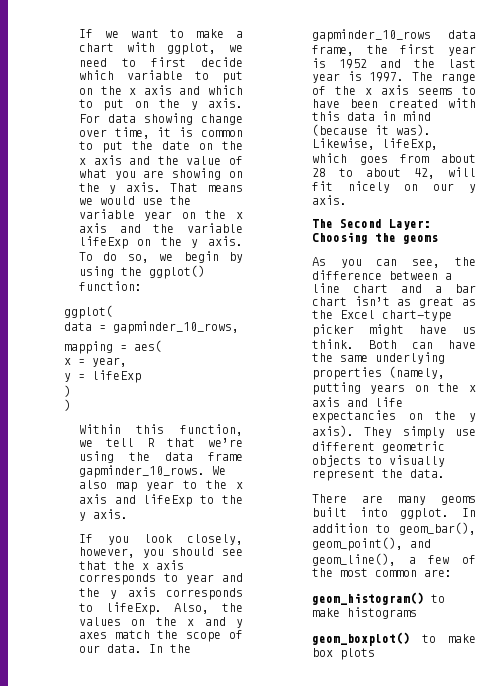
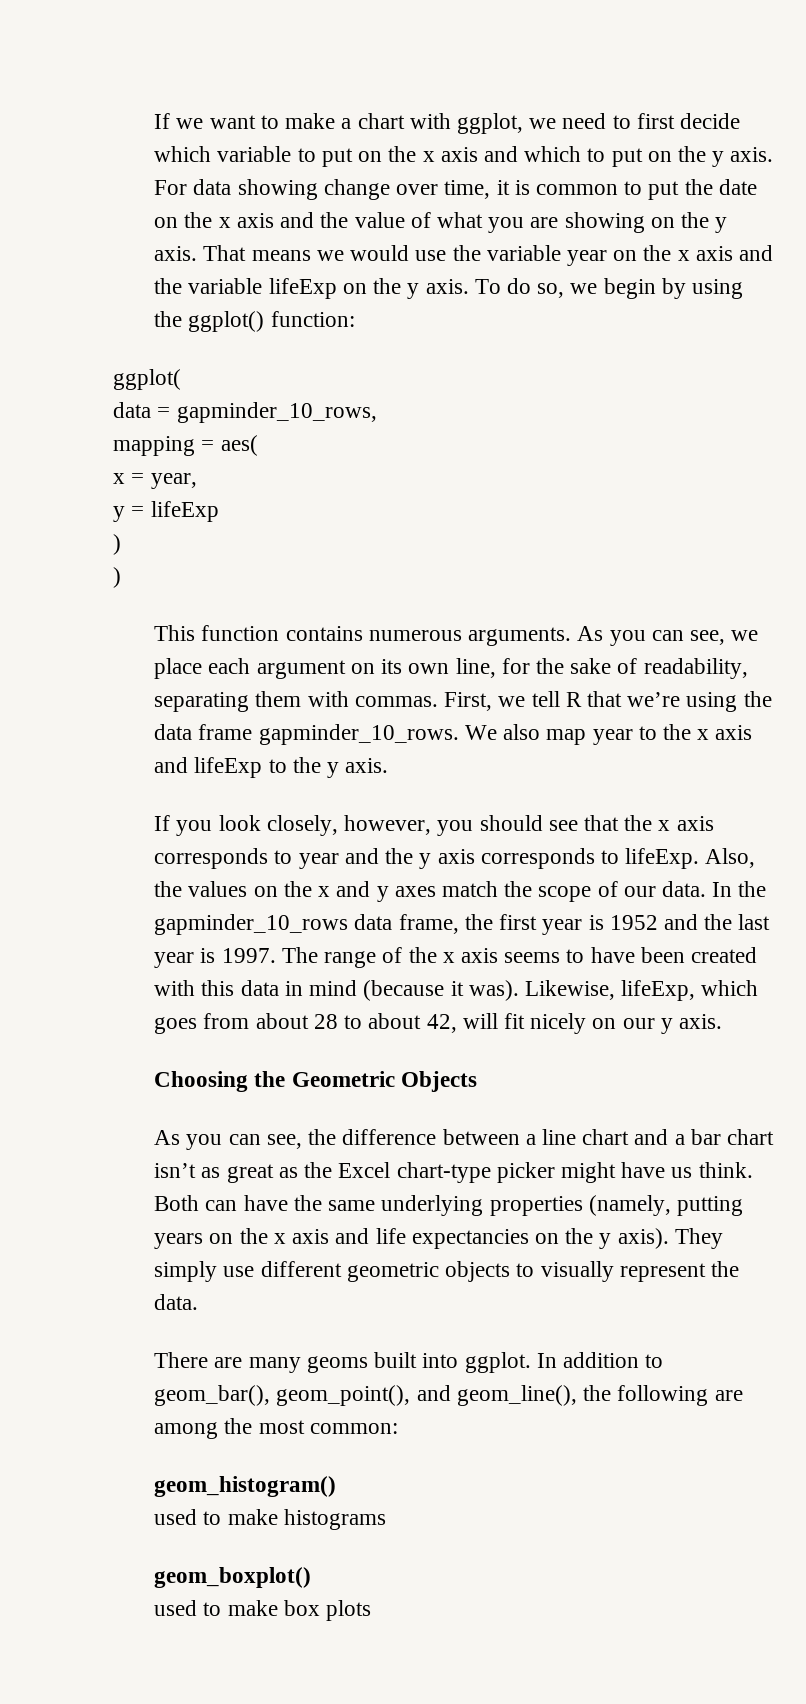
- Within this function, we tell R that we’re using the data frame gapminder_10_rows.
+ This function contains numerous arguments. As you can see, we place each argument on its own line, for the sake of readability, separating them with commas. First, we tell R that we’re using the data frame gapminder_10_rows.
- The Second Layer: Choosing the geoms
+ Choosing the Geometric Objects
- In addition to geom_bar(), geom_point(), and geom_line(), a few of the most common are:
+ In addition to geom_bar(), geom_point(), and geom_line(), the following are among the most common:
- geom_histogram() to make histograms
+ geom_histogram()
+ used to make histograms
- geom_boxplot() to make box plots
+ geom_boxplot()
+ used to make box plots

